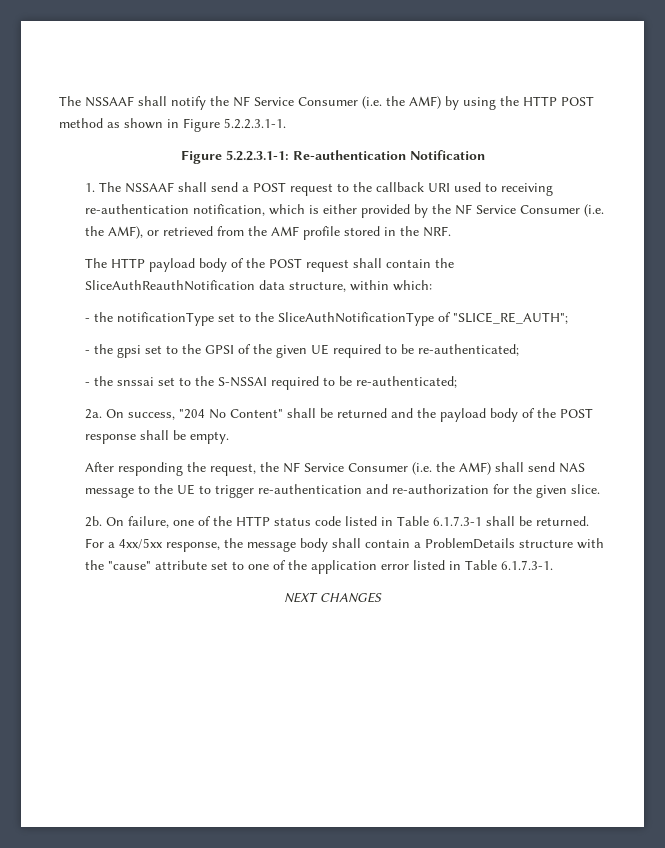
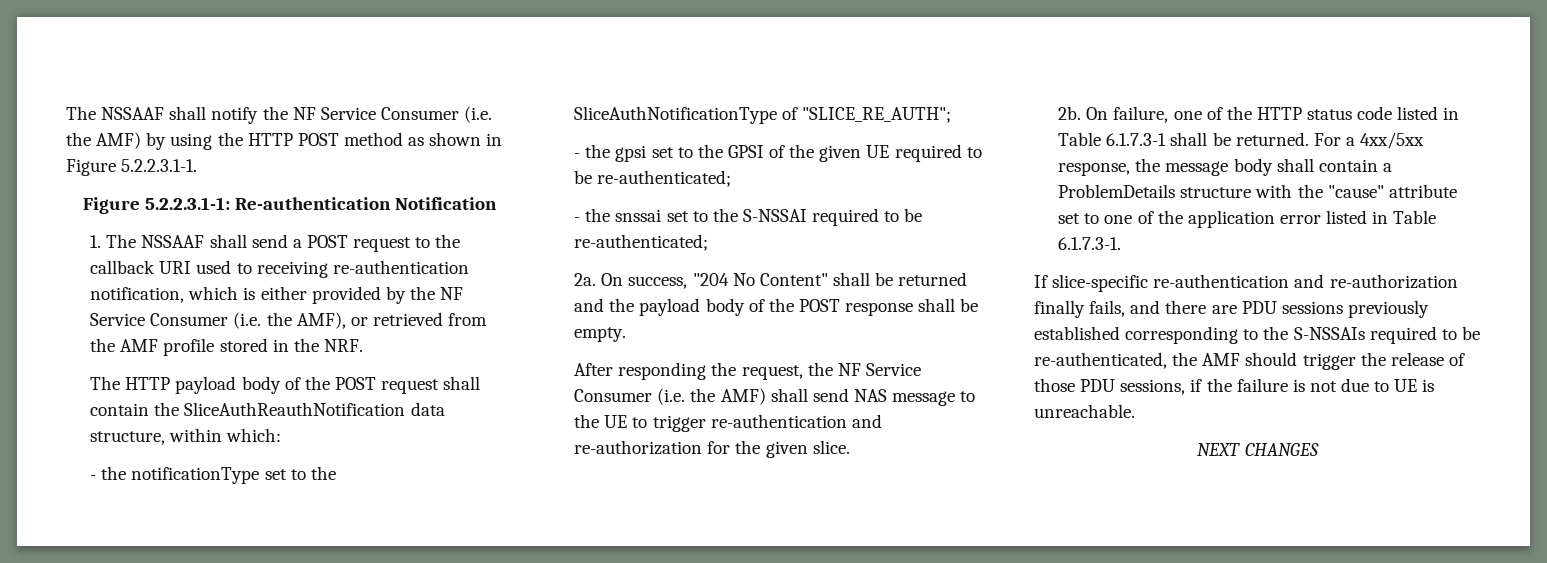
+ If slice-specific re-authentication and re-authorization finally fails, and there are PDU sessions previously established corresponding to the S-NSSAIs required to be re-authenticated, the AMF should trigger the release of those PDU sessions, if the failure is not due to UE is unreachable.

